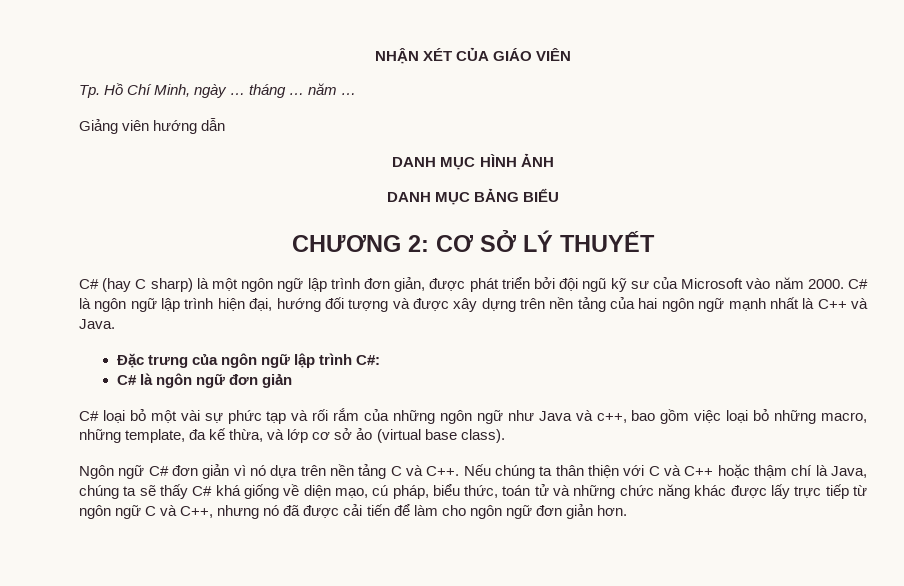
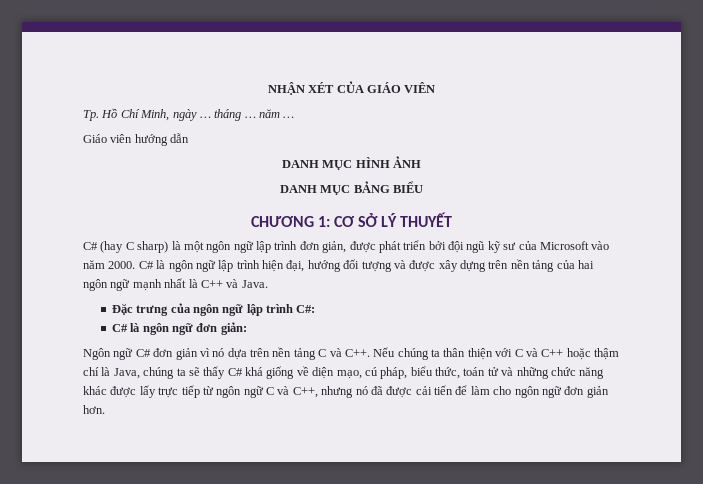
- Giảng viên hướng dẫn
+ Giáo viên hướng dẫn
- CHƯƠNG 2: CƠ SỞ LÝ THUYẾT
+ CHƯƠNG 1: CƠ SỞ LÝ THUYẾT
- C# là ngôn ngữ đơn giản
- C# loại bỏ một vài sự phức tạp và rối rắm của những ngôn ngữ như Java và c++, bao gồm việc loại bỏ những macro, những template, đa kế thừa, và lớp cơ sở ảo (virtual base class).
+ C# là ngôn ngữ đơn giản:

